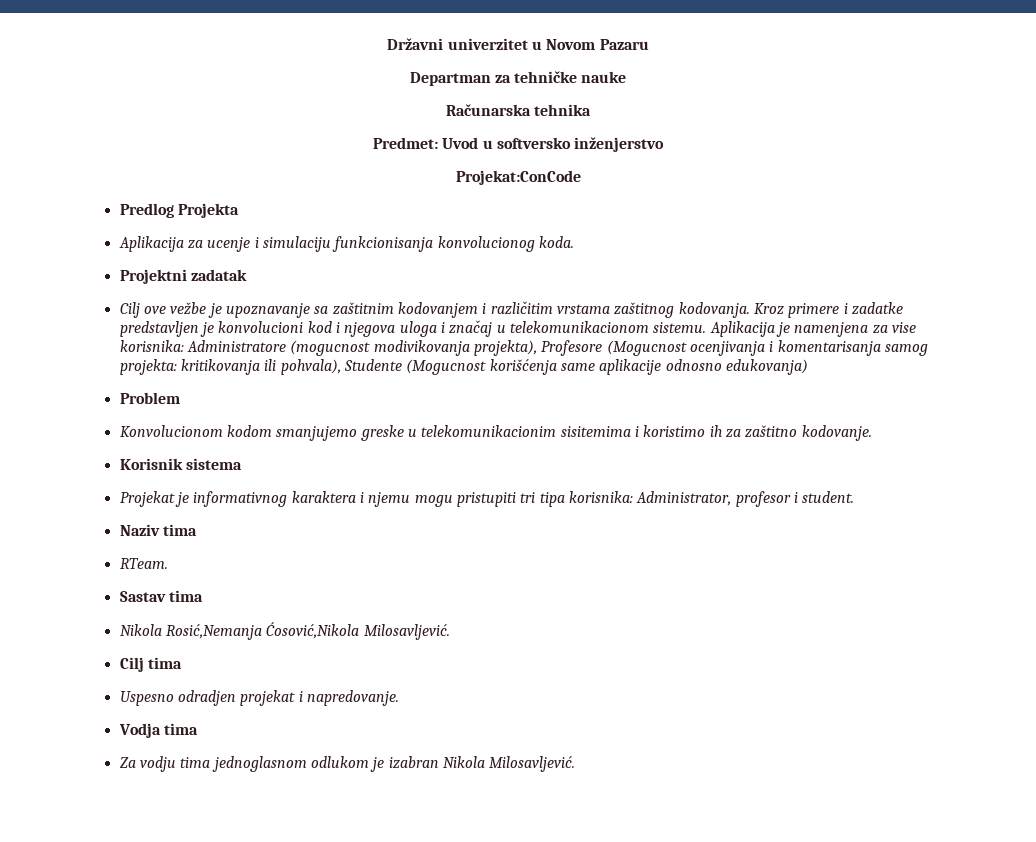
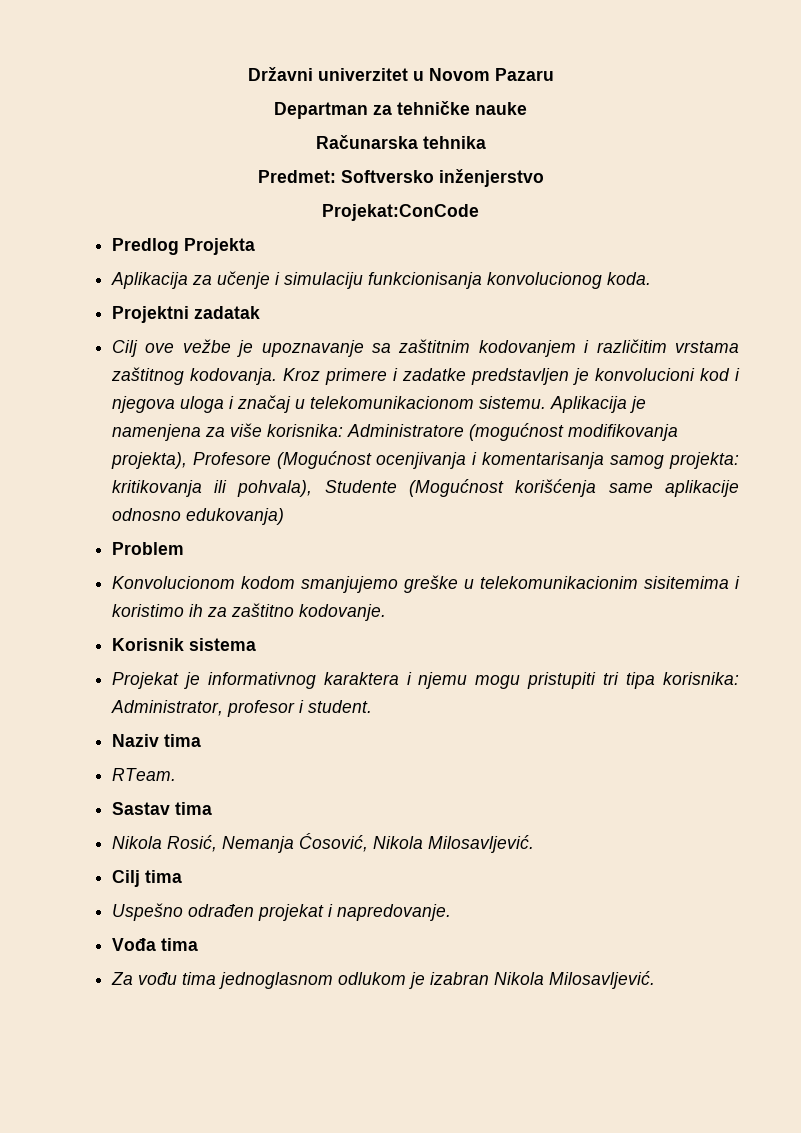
- Predmet: Uvod u softversko inženjerstvo
+ Predmet: Softversko inženjerstvo
- Aplikacija za ucenje i simulaciju funkcionisanja konvolucionog koda.
+ Aplikacija za učenje i simulaciju funkcionisanja konvolucionog koda.
- Aplikacija je namenjena za vise korisnika: Administratore (mogucnost modivikovanja projekta), Profesore (Mogucnost ocenjivanja i komentarisanja samog projekta: kritikovanja ili pohvala), Studente (Mogucnost korišćenja same aplikacije odnosno edukovanja)
+ Aplikacija je namenjena za više korisnika: Administratore (mogućnost modifikovanja projekta), Profesore (Mogućnost ocenjivanja i komentarisanja samog projekta: kritikovanja ili pohvala), Studente (Mogućnost korišćenja same aplikacije odnosno edukovanja)
- Konvolucionom kodom smanjujemo greske u telekomunikacionim sisitemima i koristimo ih za zaštitno kodovanje.
+ Konvolucionom kodom smanjujemo greške u telekomunikacionim sisitemima i koristimo ih za zaštitno kodovanje.
- Nikola Rosić,Nemanja Ćosović,Nikola Milosavljević.
+ Nikola Rosić, Nemanja Ćosović, Nikola Milosavljević.
- Uspesno odradjen projekat i napredovanje.
+ Uspešno odrađen projekat i napredovanje.
- Vodja tima
+ Vođa tima
- Za vodju tima jednoglasnom odlukom je izabran Nikola Milosavljević.
+ Za vođu tima jednoglasnom odlukom je izabran Nikola Milosavljević.

